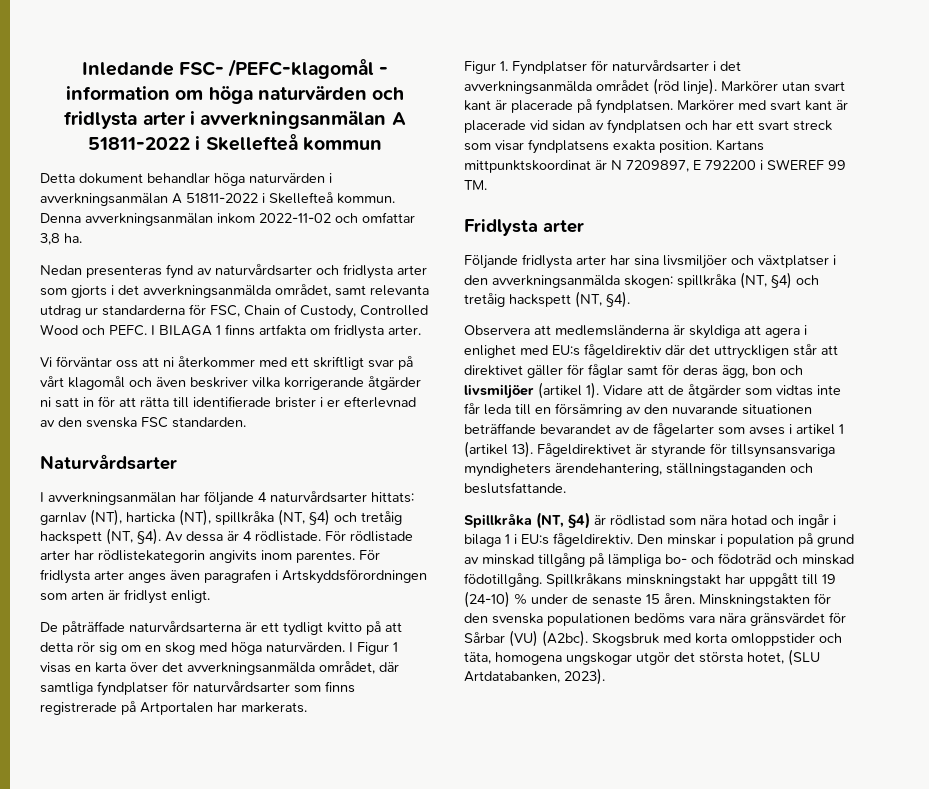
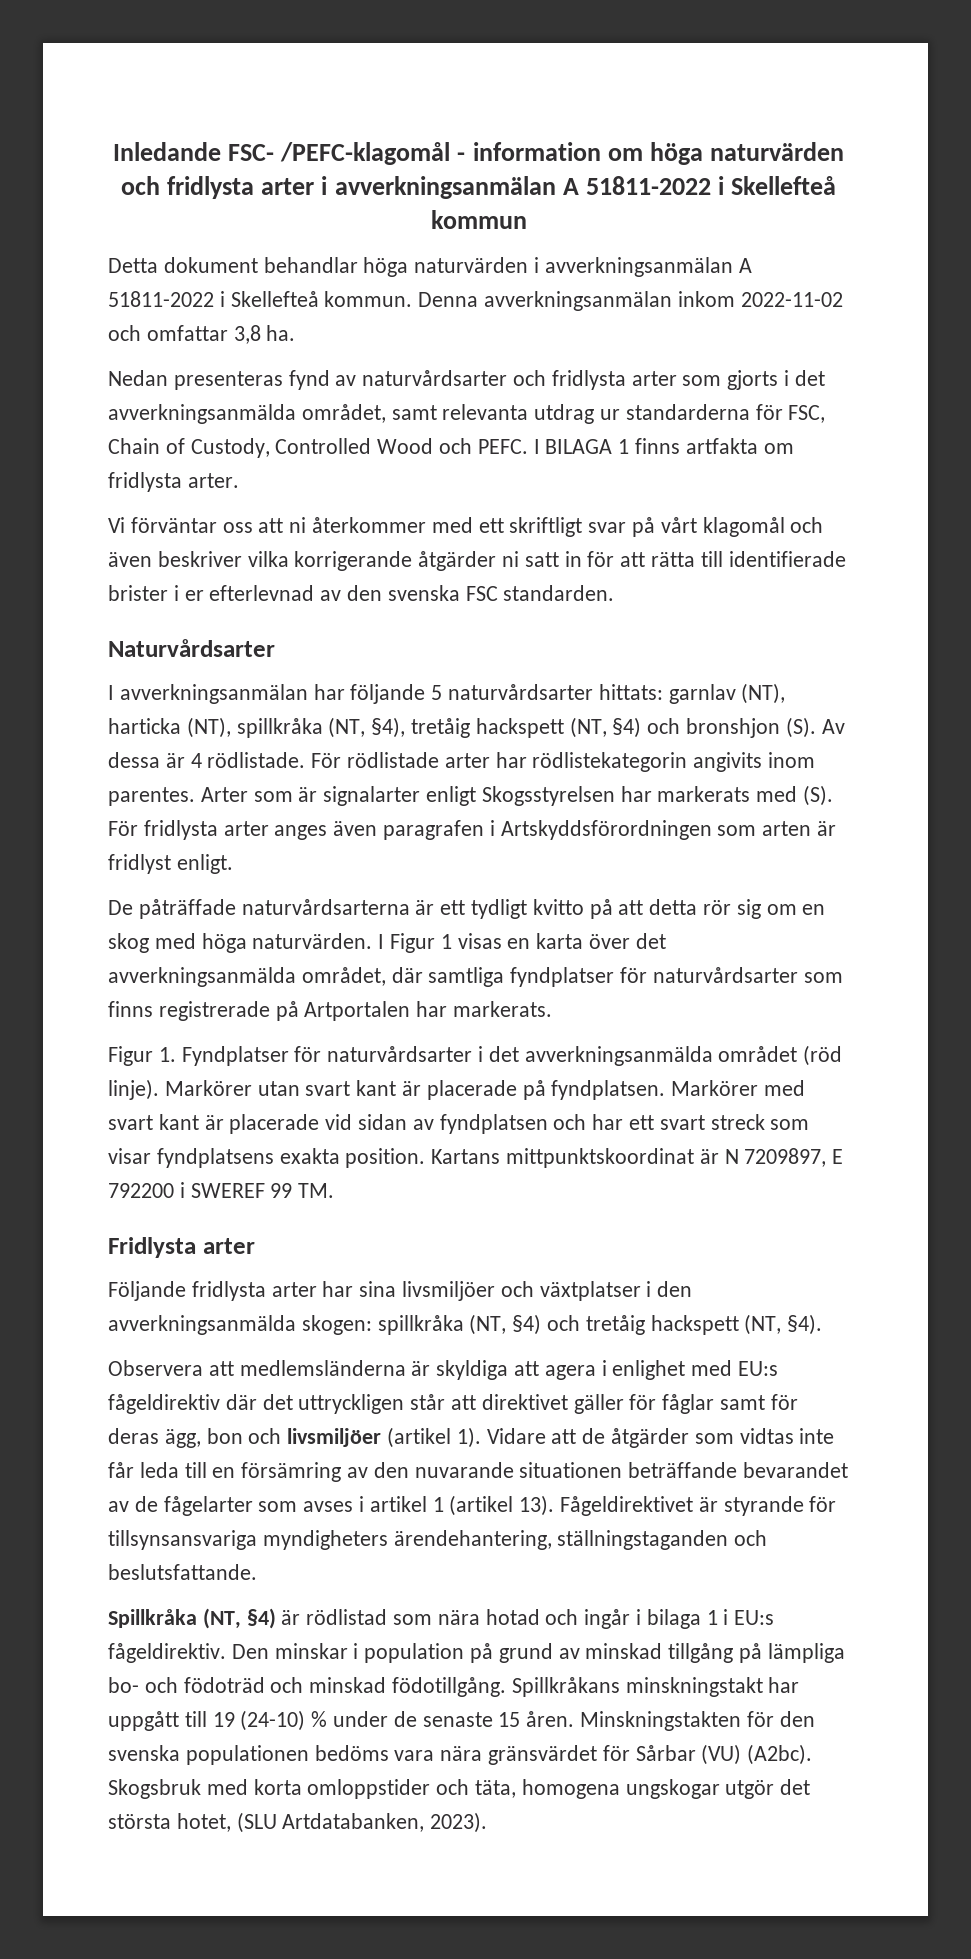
- I avverkningsanmälan har följande 4 naturvårdsarter hittats: garnlav (NT), harticka (NT), spillkråka (NT, §4) och tretåig hackspett (NT, §4). Av dessa är 4 rödlistade.
+ I avverkningsanmälan har följande 5 naturvårdsarter hittats: garnlav (NT), harticka (NT), spillkråka (NT, §4), tretåig hackspett (NT, §4) och bronshjon (S). Av dessa är 4 rödlistade.
- För fridlysta arter anges även paragrafen i Artskyddsförordningen som arten är fridlyst enligt.
+ Arter som är signalarter enligt Skogsstyrelsen har markerats med (S). För fridlysta arter anges även paragrafen i Artskyddsförordningen som arten är fridlyst enligt.

